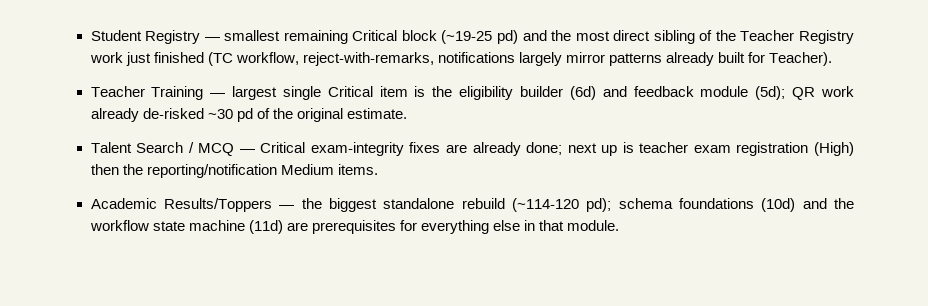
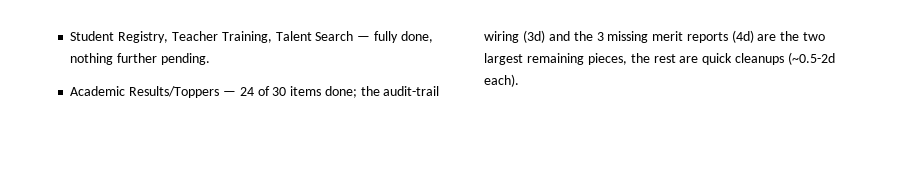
- Student Registry — smallest remaining Critical block (~19-25 pd) and the most direct sibling of the Teacher Registry work just finished (TC workflow, reject-with-remarks, notifications largely mirror patterns already built for Teacher).
- Teacher Training — largest single Critical item is the eligibility builder (6d) and feedback module (5d); QR work already de-risked ~30 pd of the original estimate.
- Talent Search / MCQ — Critical exam-integrity fixes are already done; next up is teacher exam registration (High) then the reporting/notification Medium items.
- Academic Results/Toppers — the biggest standalone rebuild (~114-120 pd); schema foundations (10d) and the workflow state machine (11d) are prerequisites for everything else in that module.
+ Student Registry, Teacher Training, Talent Search — fully done, nothing further pending.
+ Academic Results/Toppers — 24 of 30 items done; the audit-trail wiring (3d) and the 3 missing merit reports (4d) are the two largest remaining pieces, the rest are quick cleanups (~0.5-2d each).

